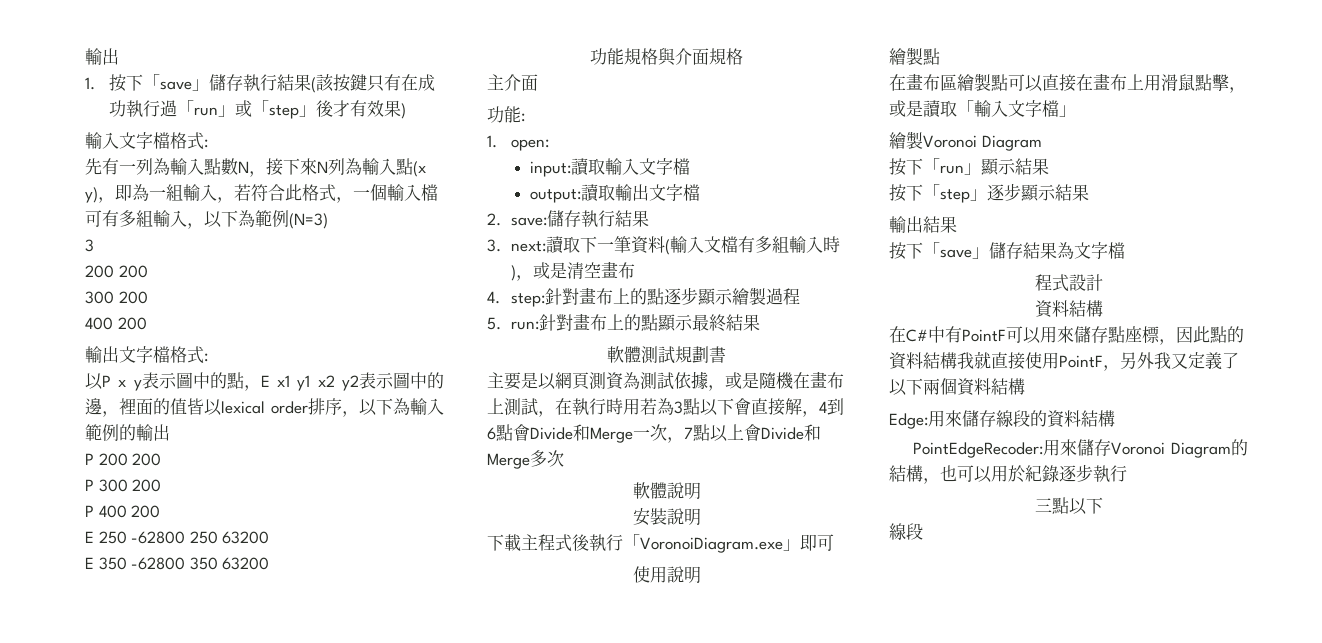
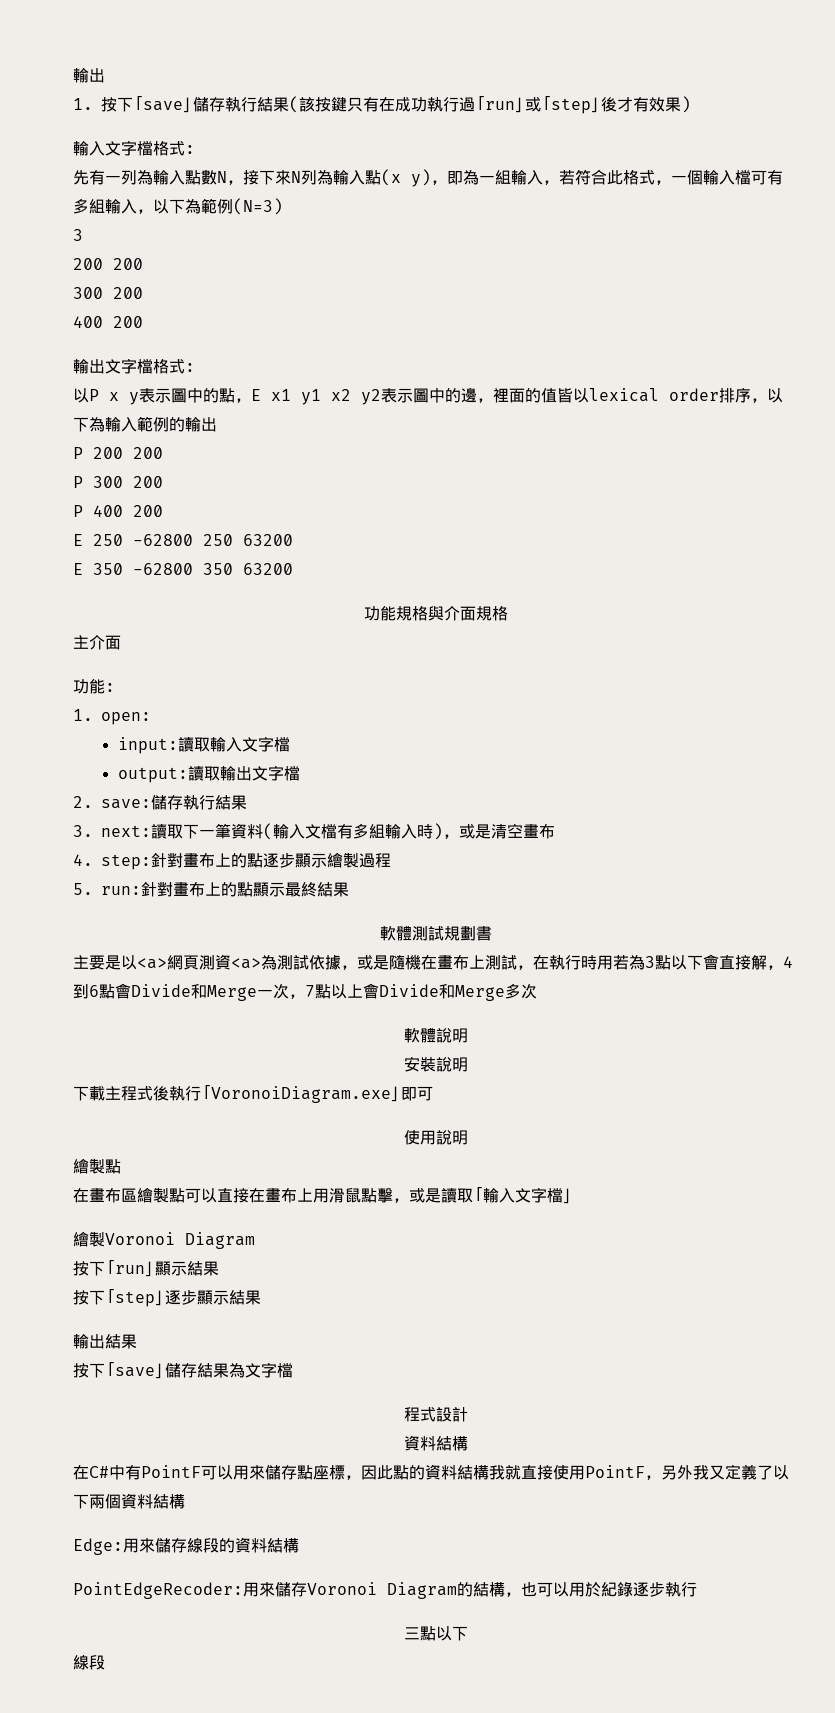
- 主要是以網頁測資為測試依據，或是隨機在畫布上測試，在執行時用若為3點以下會直接解，4到6點會Divide和Merge一次，7點以上會Divide和Merge多次
+ 主要是以<a>網頁測資<a>為測試依據，或是隨機在畫布上測試，在執行時用若為3點以下會直接解，4到6點會Divide和Merge一次，7點以上會Divide和Merge多次

